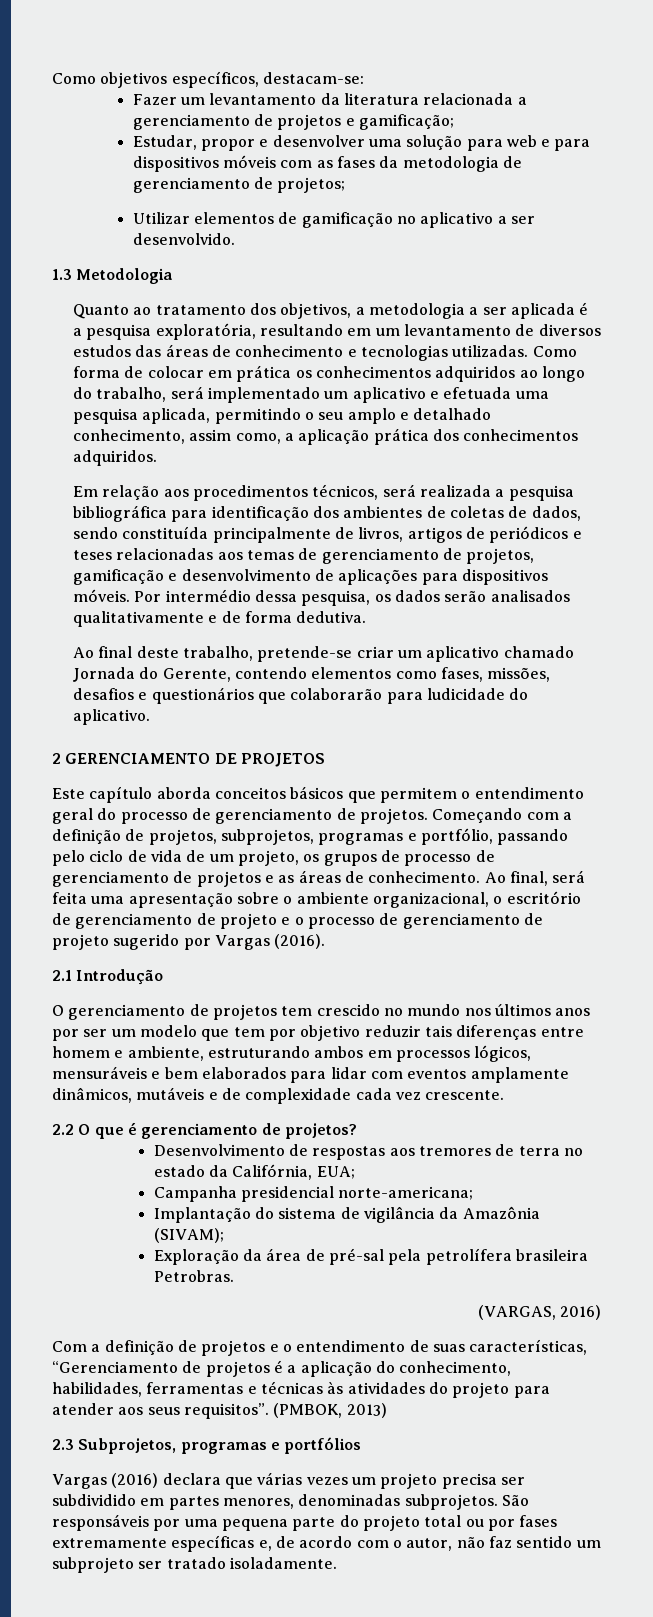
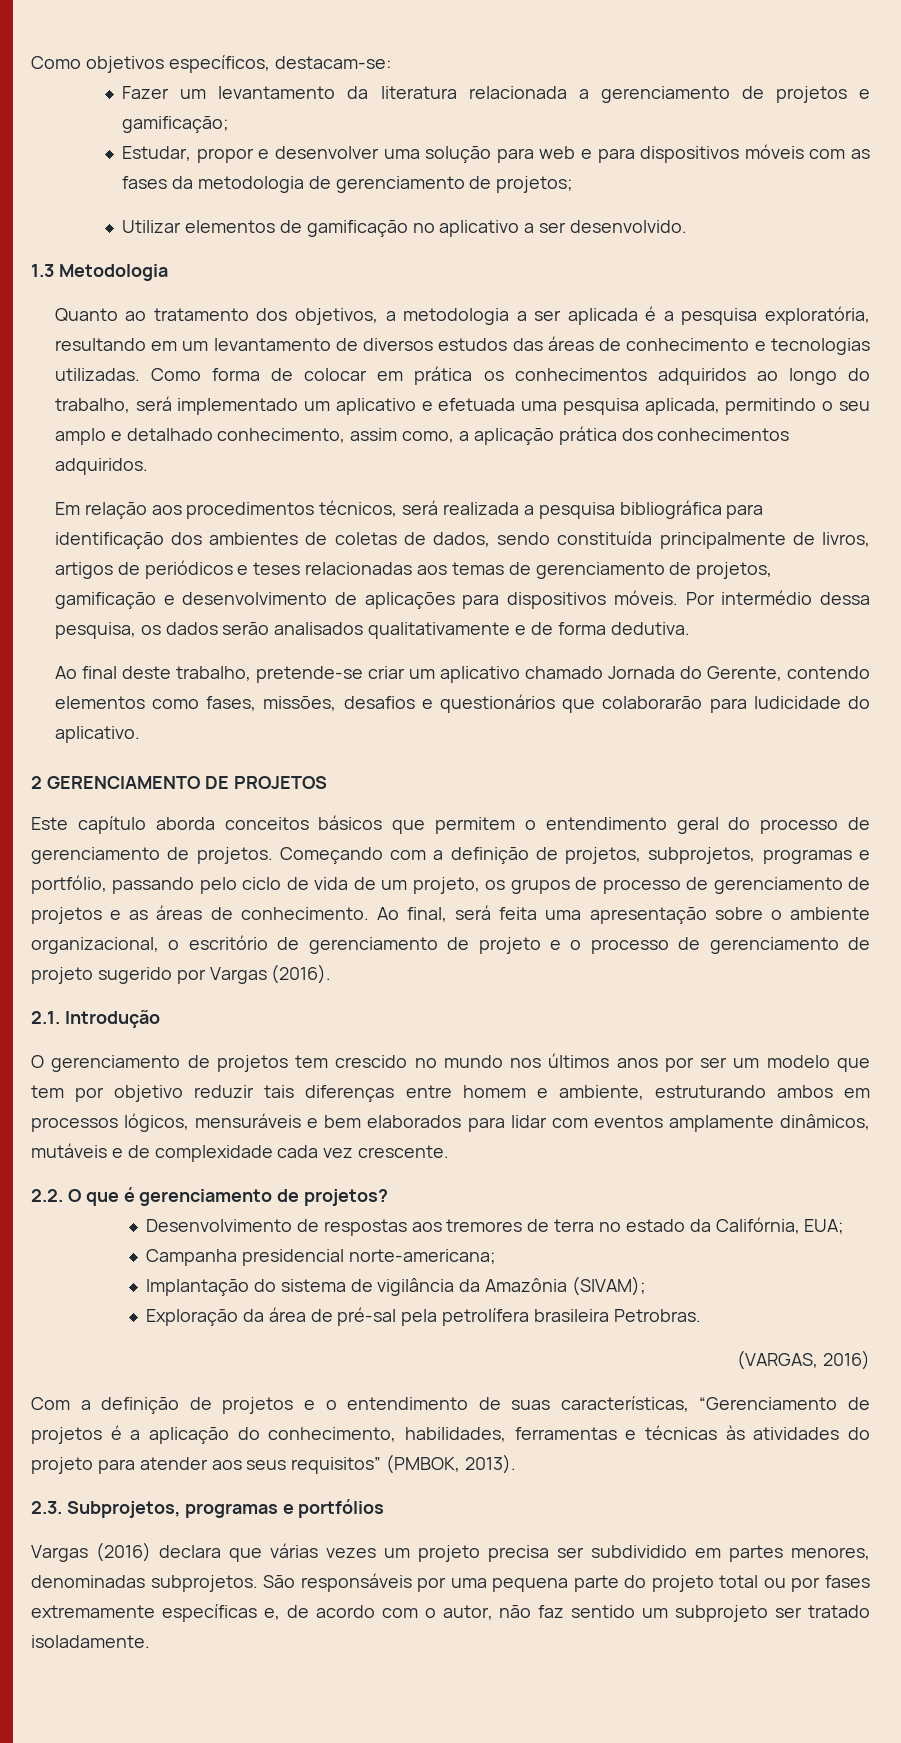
- 2.1 Introdução
+ 2.1. Introdução
- 2.2 O que é gerenciamento de projetos?
+ 2.2. O que é gerenciamento de projetos?
- Com a definição de projetos e o entendimento de suas características, “Gerenciamento de projetos é a aplicação do conhecimento, habilidades, ferramentas e técnicas às atividades do projeto para atender aos seus requisitos”. (PMBOK, 2013)
- 2.3 Subprojetos, programas e portfólios
+ Com a definição de projetos e o entendimento de suas características, “Gerenciamento de projetos é a aplicação do conhecimento, habilidades, ferramentas e técnicas às atividades do projeto para atender aos seus requisitos” (PMBOK, 2013).
+ 2.3. Subprojetos, programas e portfólios

